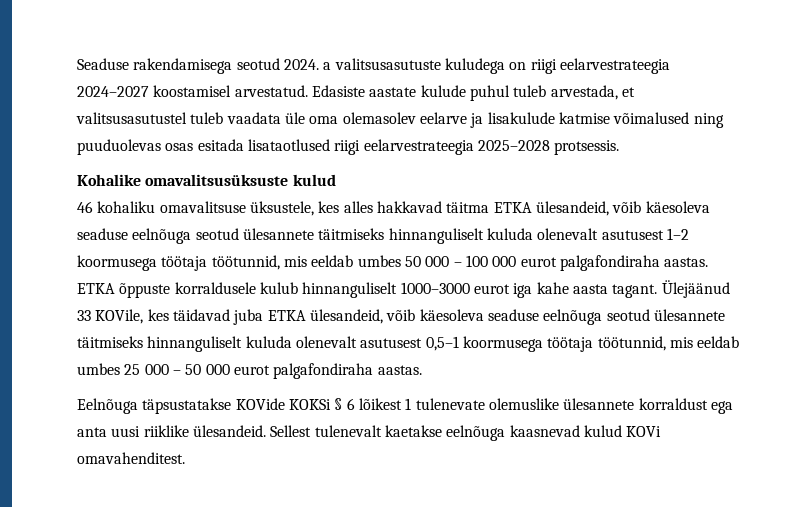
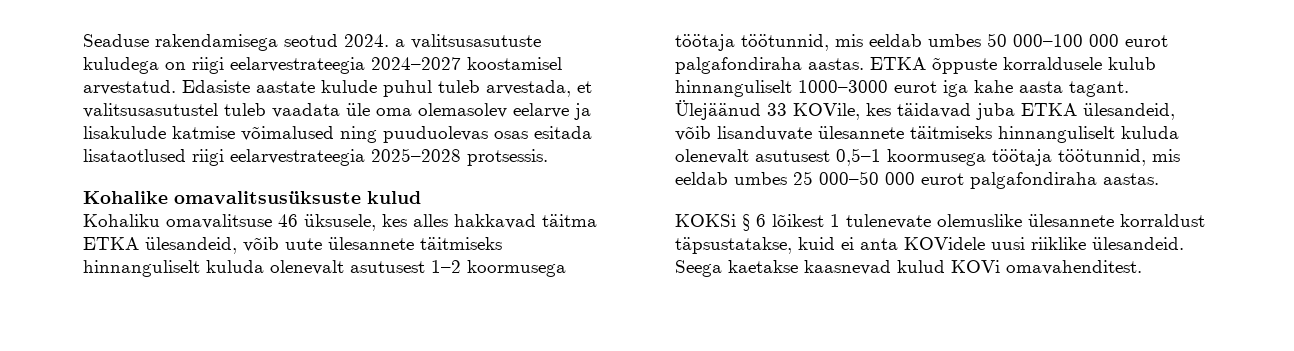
- 46 kohaliku omavalitsuse üksustele, kes alles hakkavad täitma ETKA ülesandeid, võib käesoleva seaduse eelnõuga seotud ülesannete täitmiseks hinnanguliselt kuluda olenevalt asutusest 1–2 koormusega töötaja töötunnid, mis eeldab umbes 50 000 – 100 000 eurot palgafondiraha aastas.
+ Kohaliku omavalitsuse 46 üksusele, kes alles hakkavad täitma ETKA ülesandeid, võib uute ülesannete täitmiseks hinnanguliselt kuluda olenevalt asutusest 1–2 koormusega töötaja töötunnid, mis eeldab umbes 50 000–100 000 eurot palgafondiraha aastas.
- Ülejäänud 33 KOVile, kes täidavad juba ETKA ülesandeid, võib käesoleva seaduse eelnõuga seotud ülesannete täitmiseks hinnanguliselt kuluda olenevalt asutusest 0,5–1 koormusega töötaja töötunnid, mis eeldab umbes 25 000 – 50 000 eurot palgafondiraha aastas.
+ Ülejäänud 33 KOVile, kes täidavad juba ETKA ülesandeid, võib lisanduvate ülesannete täitmiseks hinnanguliselt kuluda olenevalt asutusest 0,5–1 koormusega töötaja töötunnid, mis eeldab umbes 25 000–50 000 eurot palgafondiraha aastas.
- Eelnõuga täpsustatakse KOVide KOKSi § 6 lõikest 1 tulenevate olemuslike ülesannete korraldust ega anta uusi riiklike ülesandeid. Sellest tulenevalt kaetakse eelnõuga kaasnevad kulud KOVi omavahenditest.
+ KOKSi § 6 lõikest 1 tulenevate olemuslike ülesannete korraldust täpsustatakse, kuid ei anta KOVidele uusi riiklike ülesandeid. Seega kaetakse kaasnevad kulud KOVi omavahenditest.

